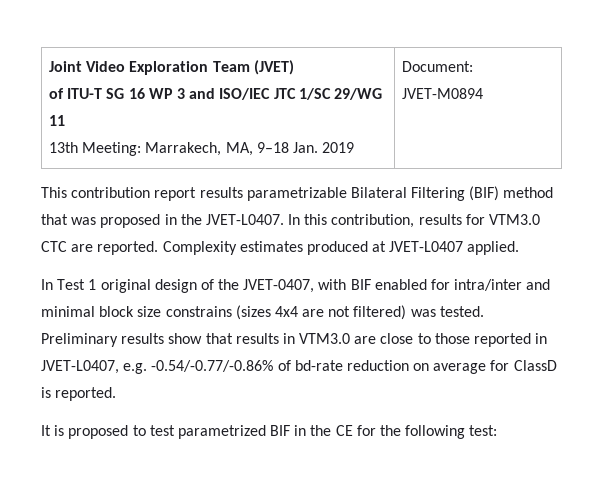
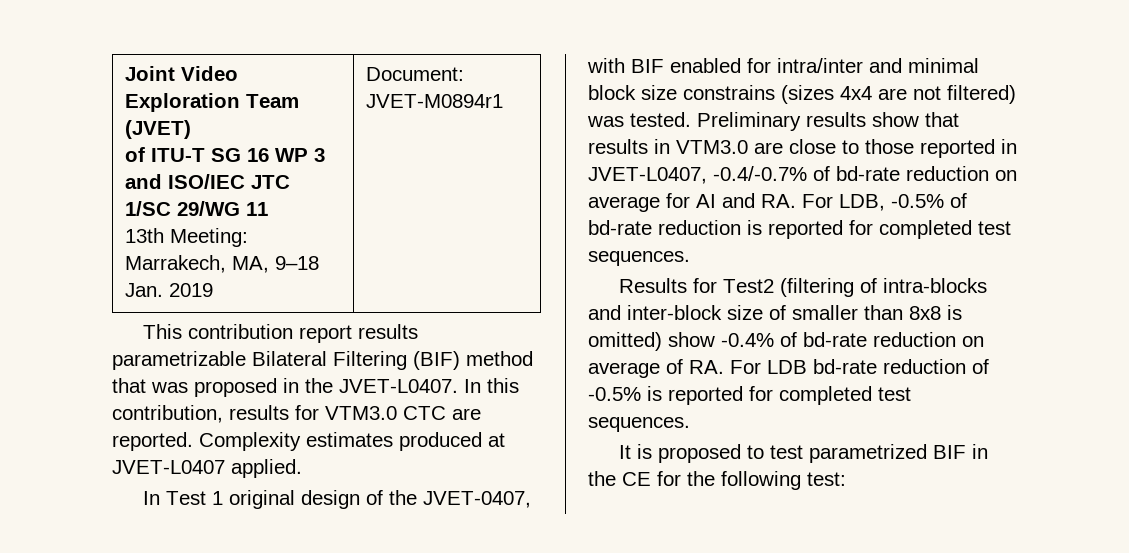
  Joint Video Exploration Team (JVET)
  of ITU-T SG 16 WP 3 and ISO/IEC JTC 1/SC 29/WG 11
- 13th Meeting: Marrakech, MA, 9–18 Jan. 2019 | Document: JVET-M0894
+ 13th Meeting: Marrakech, MA, 9–18 Jan. 2019 | Document: JVET-M0894r1
- Preliminary results show that results in VTM3.0 are close to those reported in JVET-L0407, e.g. -0.54/-0.77/-0.86% of bd-rate reduction on average for ClassD is reported.
+ Preliminary results show that results in VTM3.0 are close to those reported in JVET-L0407, -0.4/-0.7% of bd-rate reduction on average for AI and RA. For LDB, -0.5% of bd-rate reduction is reported for completed test sequences.
+ Results for Test2 (filtering of intra-blocks and inter-block size of smaller than 8x8 is omitted) show -0.4% of bd-rate reduction on average of RA. For LDB bd-rate reduction of -0.5% is reported for completed test sequences.

